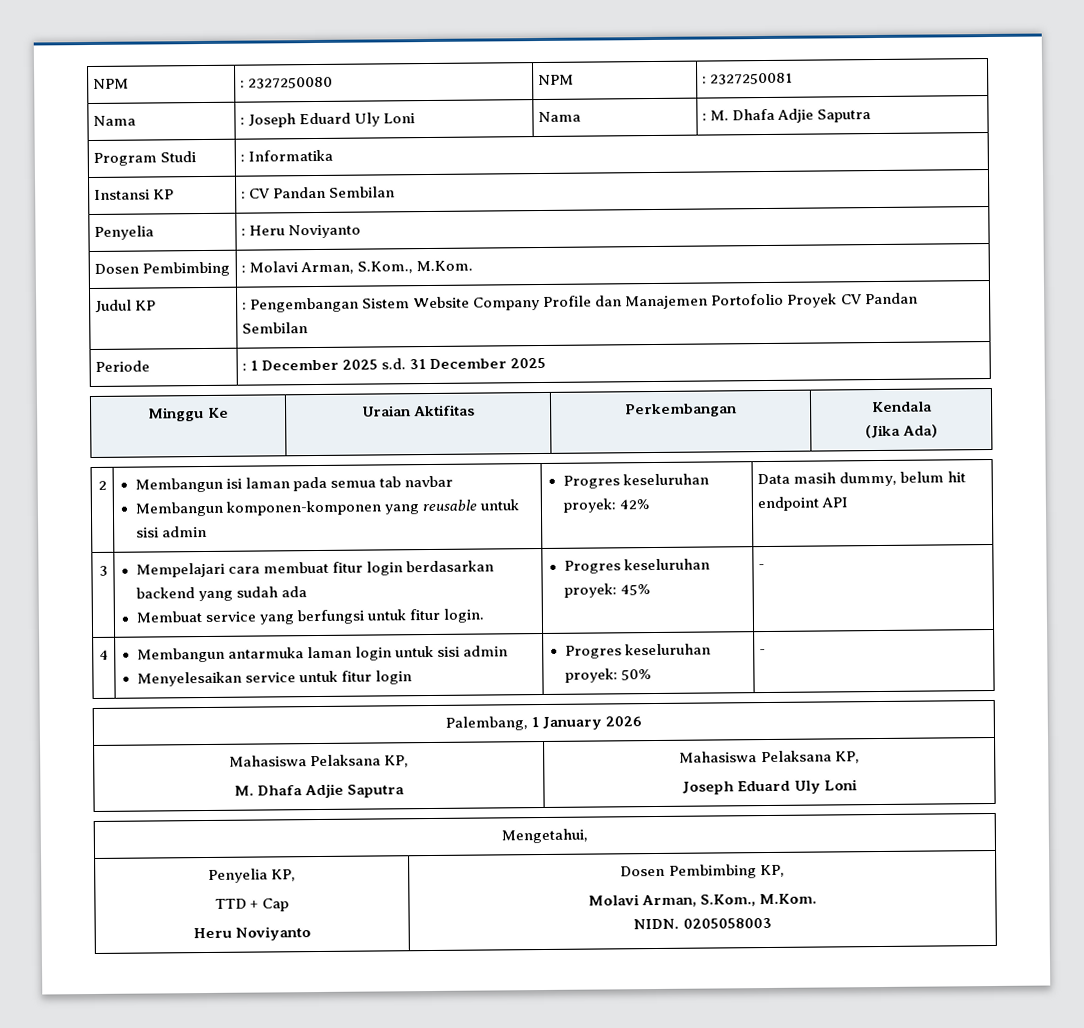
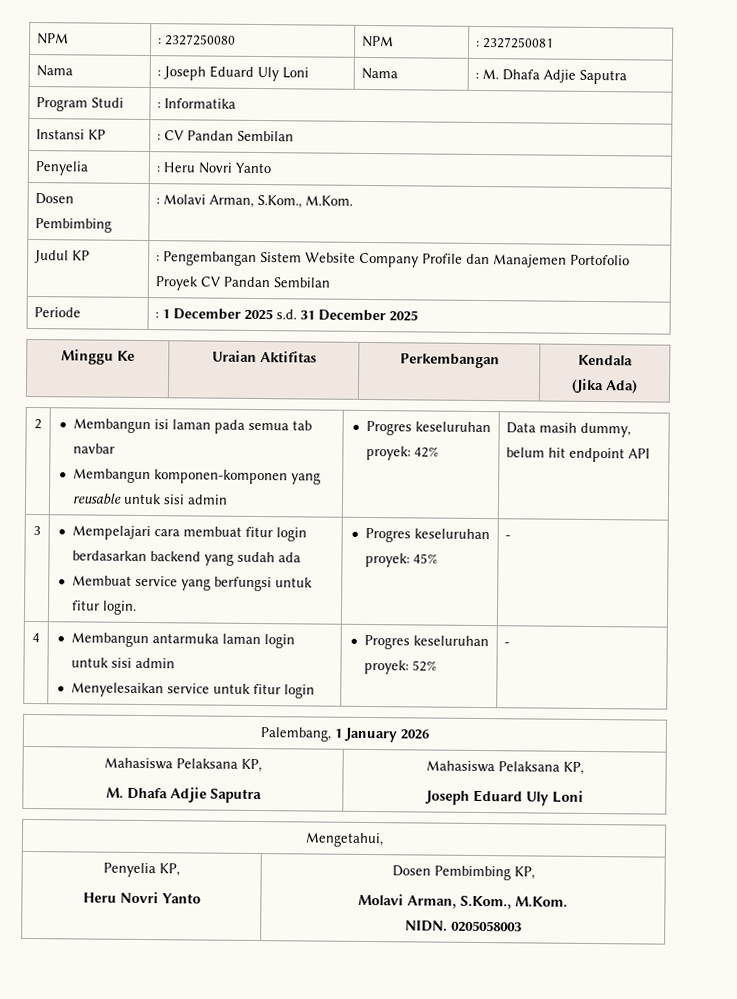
- Penyelia | : Heru Noviyanto
+ Penyelia | : Heru Novri Yanto
  4 | Membangun antarmuka laman login untuk sisi admin
- Menyelesaikan service untuk fitur login | Progres keseluruhan proyek: 50% | -
+ Menyelesaikan service untuk fitur login | Progres keseluruhan proyek: 52% | -
  Penyelia KP,
- TTD + Cap
- Heru Noviyanto | Dosen Pembimbing KP,
+ Heru Novri Yanto | Dosen Pembimbing KP,

